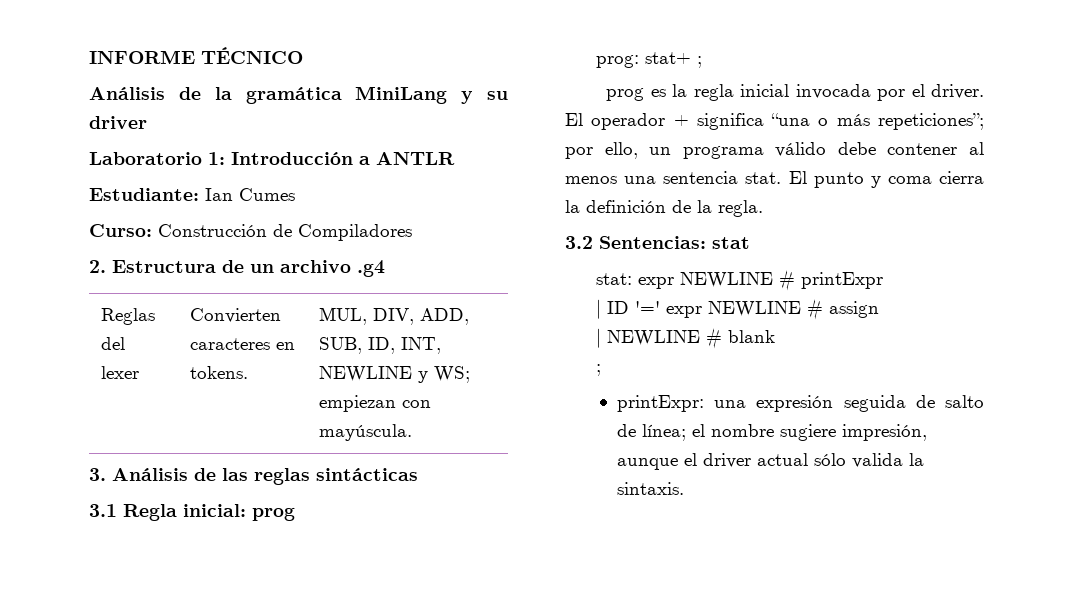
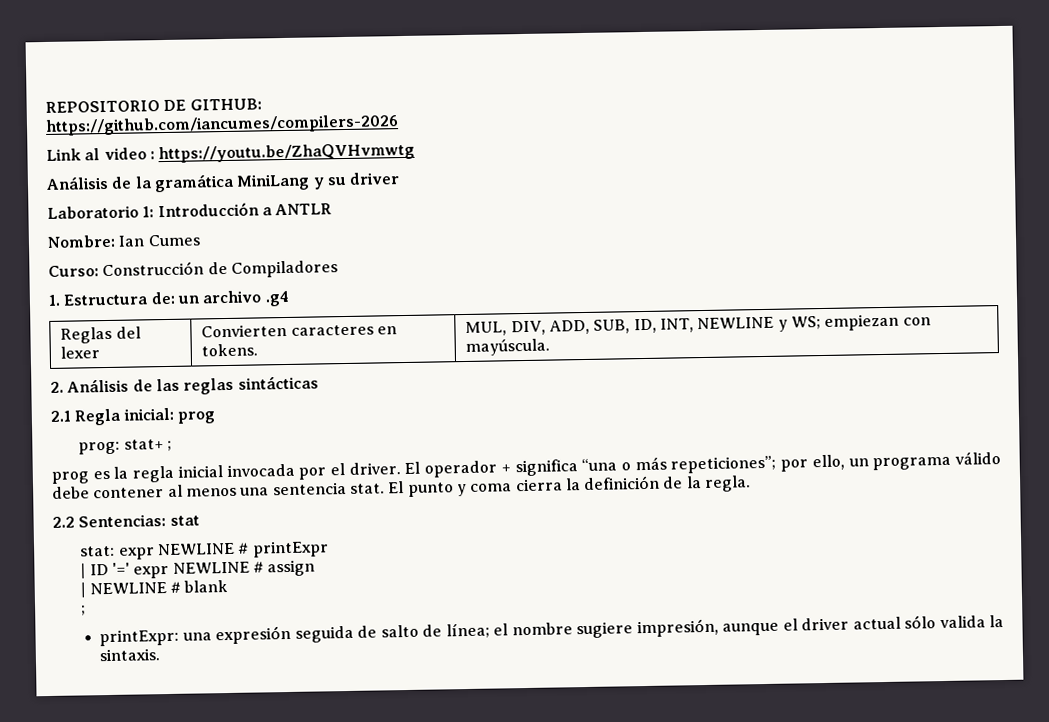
- INFORME TÉCNICO
+ REPOSITORIO DE GITHUB:
+ https://github.com/iancumes/compilers-2026
+ Link al video : https://youtu.be/ZhaQVHvmwtg
- Estudiante: Ian Cumes
+ Nombre: Ian Cumes
- 2. Estructura de un archivo .g4
+ 1. Estructura de: un archivo .g4
- 3. Análisis de las reglas sintácticas
+ 2. Análisis de las reglas sintácticas
- 3.1 Regla inicial: prog
+ 2.1 Regla inicial: prog
- 3.2 Sentencias: stat
+ 2.2 Sentencias: stat

